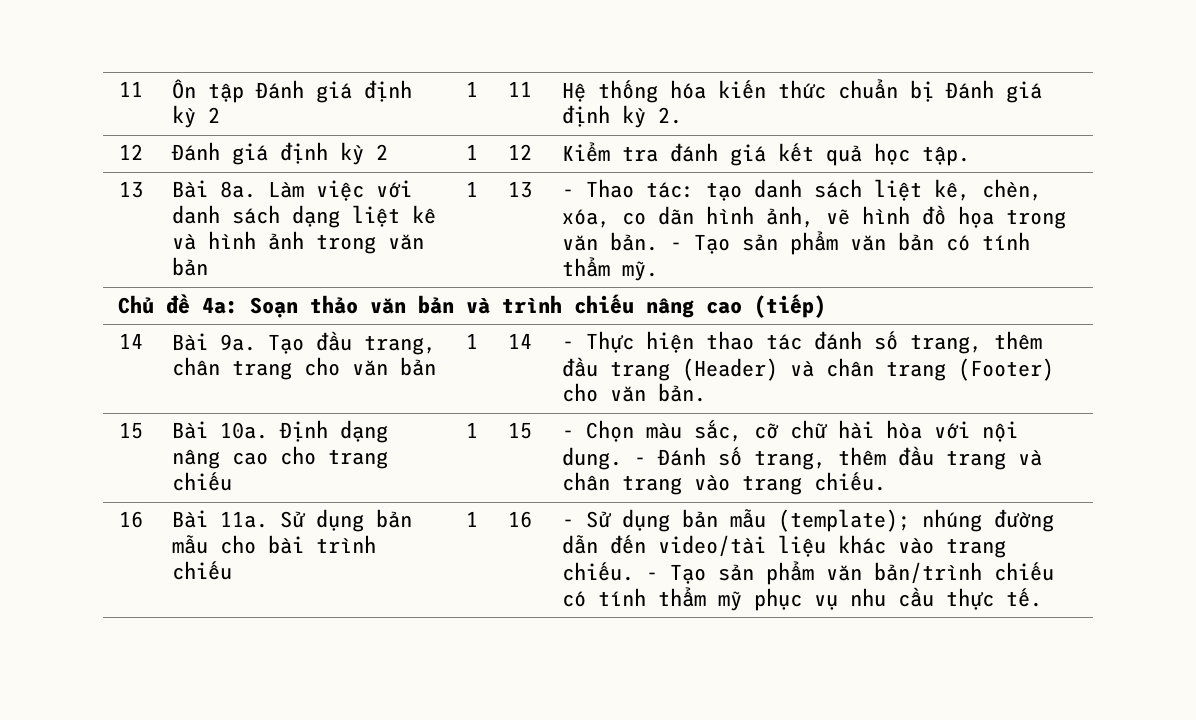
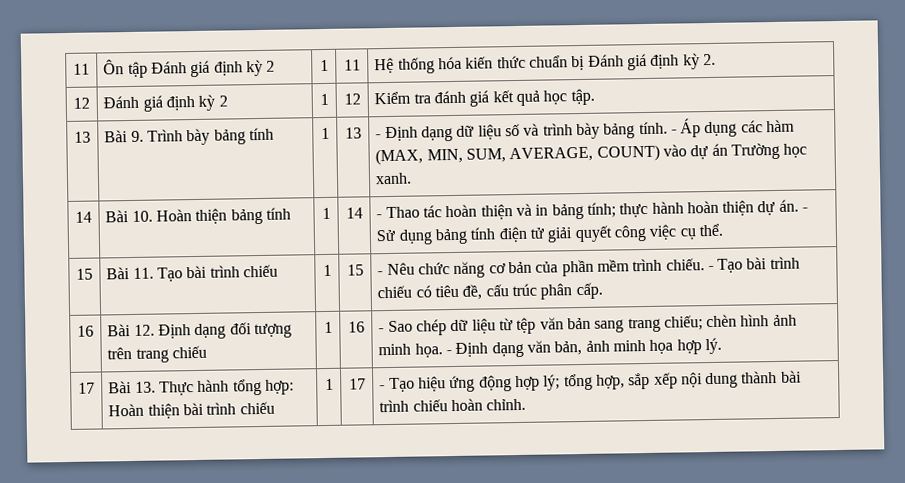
- Bài 8a. Làm việc với danh sách dạng liệt kê và hình ảnh trong văn bản | 1 | 13 | - Thao tác: tạo danh sách liệt kê, chèn, xóa, co dãn hình ảnh, vẽ hình đồ họa trong văn bản. - Tạo sản phẩm văn bản có tính thẩm mỹ.
- Chủ đề 4a: Soạn thảo văn bản và trình chiếu nâng cao (tiếp)
- 14 | Bài 9a. Tạo đầu trang, chân trang cho văn bản | 1 | 14 | - Thực hiện thao tác đánh số trang, thêm đầu trang (Header) và chân trang (Footer) cho văn bản.
- 15 | Bài 10a. Định dạng nâng cao cho trang chiếu | 1 | 15 | - Chọn màu sắc, cỡ chữ hài hòa với nội dung. - Đánh số trang, thêm đầu trang và chân trang vào trang chiếu.
- 16 | Bài 11a. Sử dụng bản mẫu cho bài trình chiếu | 1 | 16 | - Sử dụng bản mẫu (template); nhúng đường dẫn đến video/tài liệu khác vào trang chiếu. - Tạo sản phẩm văn bản/trình chiếu có tính thẩm mỹ phục vụ nhu cầu thực tế.
+ Bài 9. Trình bày bảng tính | 1 | 13 | - Định dạng dữ liệu số và trình bày bảng tính. - Áp dụng các hàm (MAX, MIN, SUM, AVERAGE, COUNT) vào dự án Trường học xanh.
+ 14 | Bài 10. Hoàn thiện bảng tính | 1 | 14 | - Thao tác hoàn thiện và in bảng tính; thực hành hoàn thiện dự án. - Sử dụng bảng tính điện tử giải quyết công việc cụ thể.
+ 15 | Bài 11. Tạo bài trình chiếu | 1 | 15 | - Nêu chức năng cơ bản của phần mềm trình chiếu. - Tạo bài trình chiếu có tiêu đề, cấu trúc phân cấp.
+ 16 | Bài 12. Định dạng đối tượng trên trang chiếu | 1 | 16 | - Sao chép dữ liệu từ tệp văn bản sang trang chiếu; chèn hình ảnh minh họa. - Định dạng văn bản, ảnh minh họa hợp lý.
+ 17 | Bài 13. Thực hành tổng hợp: Hoàn thiện bài trình chiếu | 1 | 17 | - Tạo hiệu ứng động hợp lý; tổng hợp, sắp xếp nội dung thành bài trình chiếu hoàn chỉnh.

